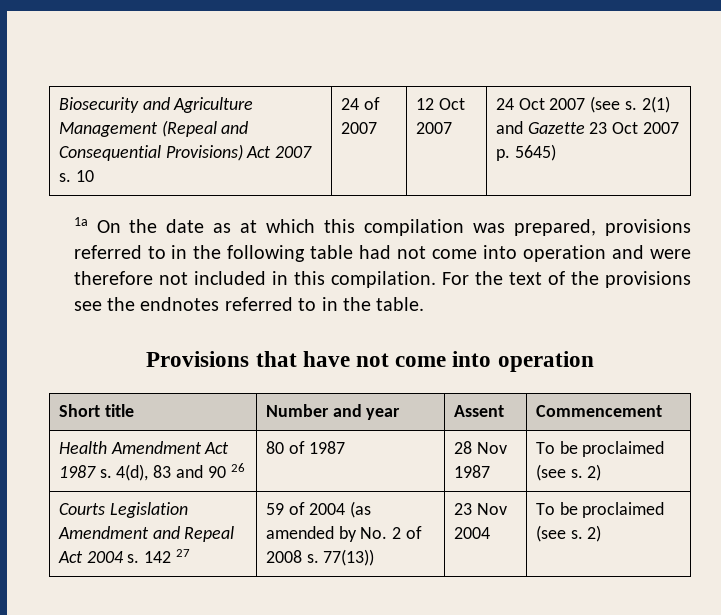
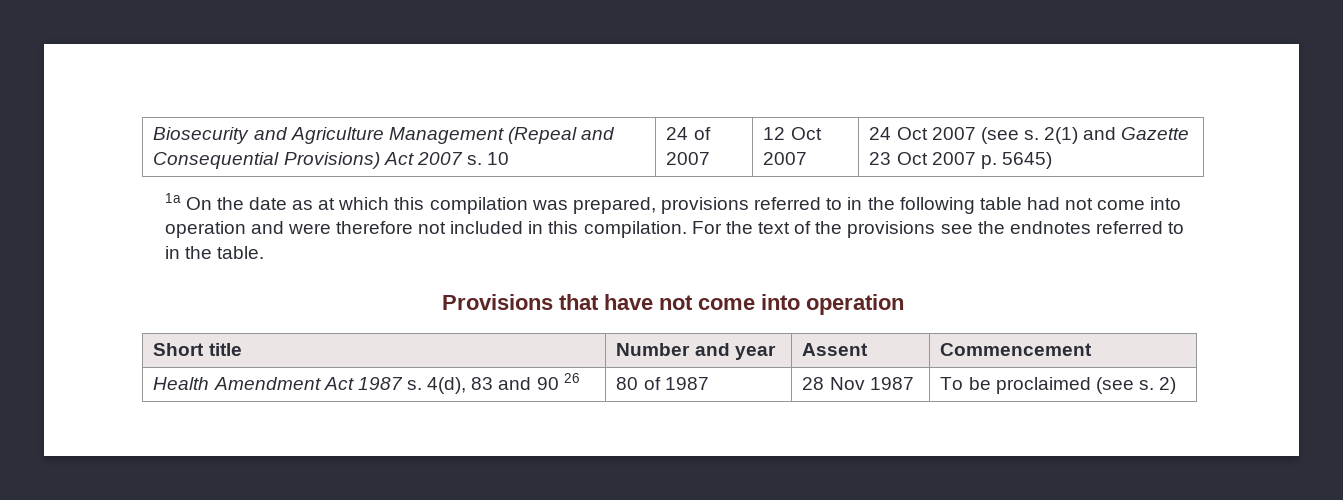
- Courts Legislation Amendment and Repeal Act 2004 s. 142 27 | 59 of 2004 (as amended by No. 2 of 2008 s. 77(13)) | 23 Nov 2004 | To be proclaimed (see s. 2)

